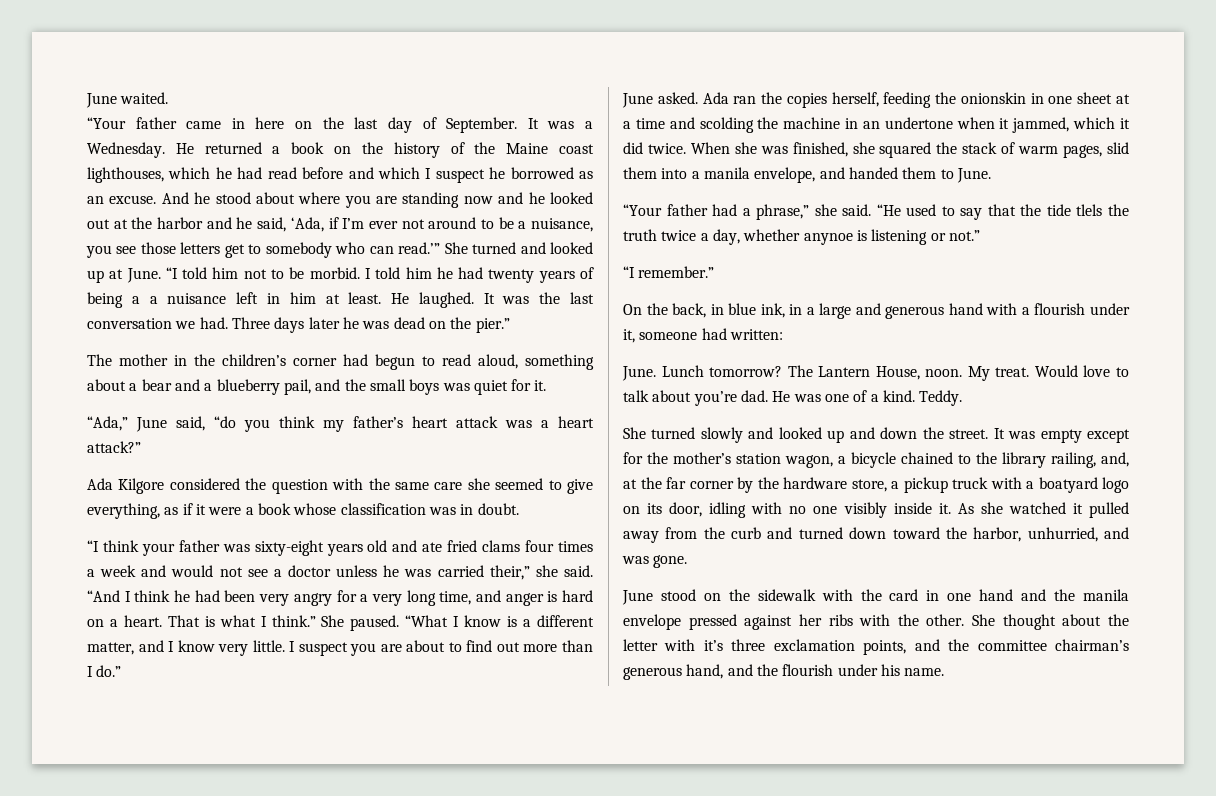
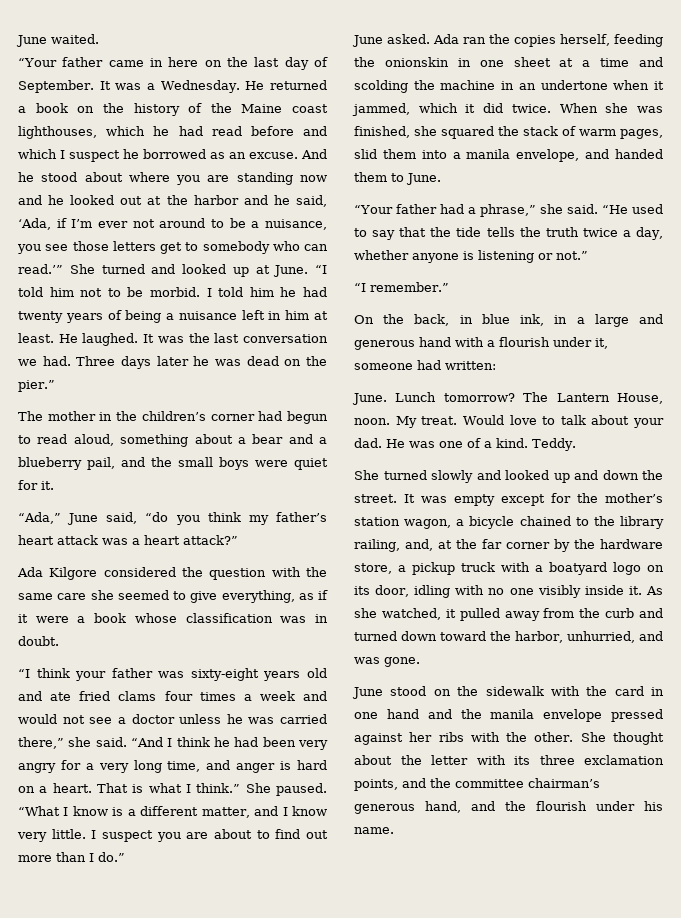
- I told him he had twenty years of being a a nuisance left in him at least.
+ I told him he had twenty years of being a nuisance left in him at least.
- The mother in the children’s corner had begun to read aloud, something about a bear and a blueberry pail, and the small boys was quiet for it.
+ The mother in the children’s corner had begun to read aloud, something about a bear and a blueberry pail, and the small boys were quiet for it.
- “I think your father was sixty-eight years old and ate fried clams four times a week and would not see a doctor unless he was carried their,” she said.
+ “I think your father was sixty-eight years old and ate fried clams four times a week and would not see a doctor unless he was carried there,” she said.
- “He used to say that the tide tlels the truth twice a day, whether anynoe is listening or not.”
+ “He used to say that the tide tells the truth twice a day, whether anyone is listening or not.”
- Would love to talk about you’re dad.
+ Would love to talk about your dad.
- As she watched it pulled away from the curb and turned down toward the harbor, unhurried, and was gone.
+ As she watched, it pulled away from the curb and turned down toward the harbor, unhurried, and was gone.
- She thought about the letter with it’s three exclamation points, and the committee chairman’s generous hand, and the flourish under his name.
+ She thought about the letter with its three exclamation points, and the committee chairman’s generous hand, and the flourish under his name.

